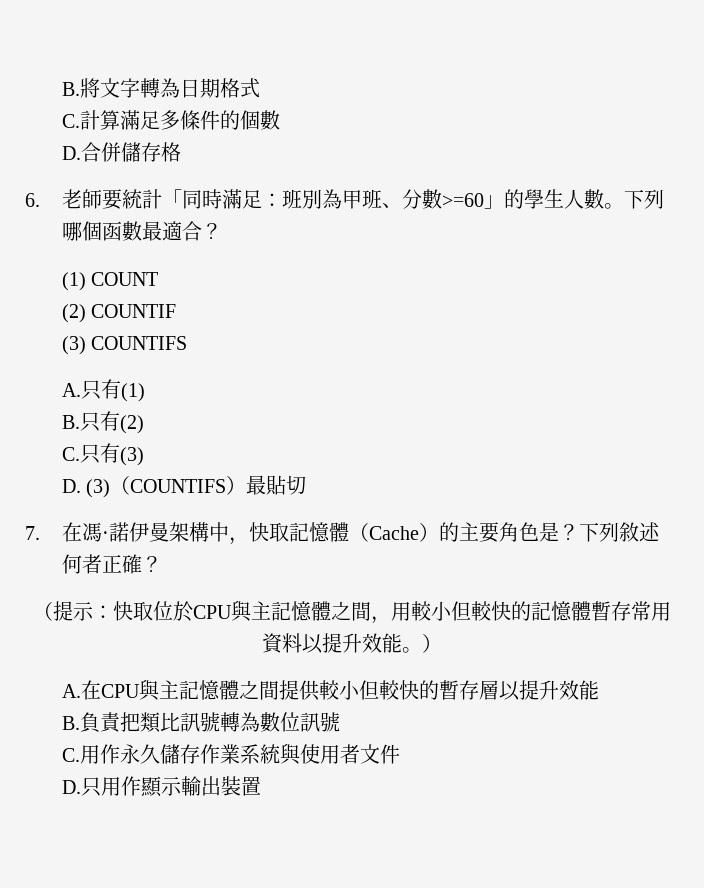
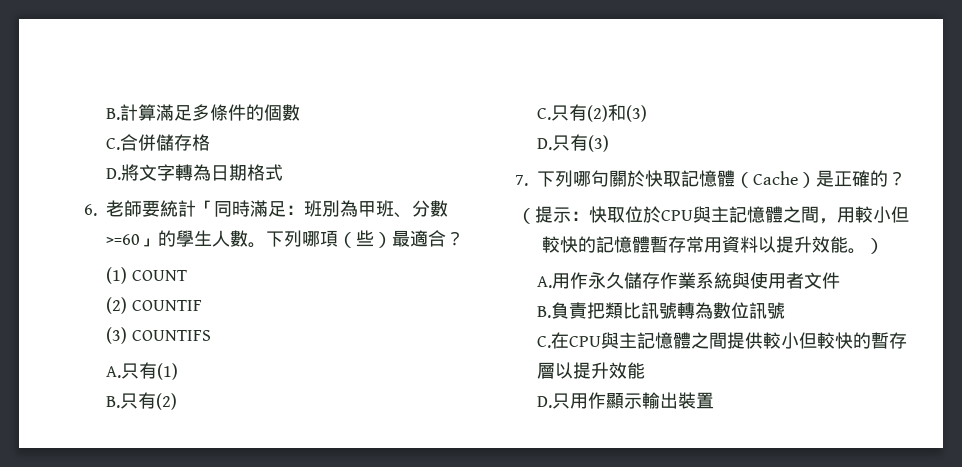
- B.將文字轉為日期格式
- C.計算滿足多條件的個數
+ B.計算滿足多條件的個數
- D.合併儲存格
+ C.合併儲存格
+ D.將文字轉為日期格式
- 下列哪個函數最適合？
+ 下列哪項（些）最適合？
- C.只有(3)
+ C.只有(2)和(3)
- D. (3)（COUNTIFS）最貼切
- 7.在馮·諾伊曼架構中，快取記憶體（Cache）的主要角色是？下列敘述何者正確？
+ D.只有(3)
+ 7.下列哪句關於快取記憶體（Cache）是正確的？
- A.在CPU與主記憶體之間提供較小但較快的暫存層以提升效能
+ A.用作永久儲存作業系統與使用者文件
+ B.負責把類比訊號轉為數位訊號
+ C.在CPU與主記憶體之間提供較小但較快的暫存層以提升效能
- B.負責把類比訊號轉為數位訊號
- C.用作永久儲存作業系統與使用者文件

